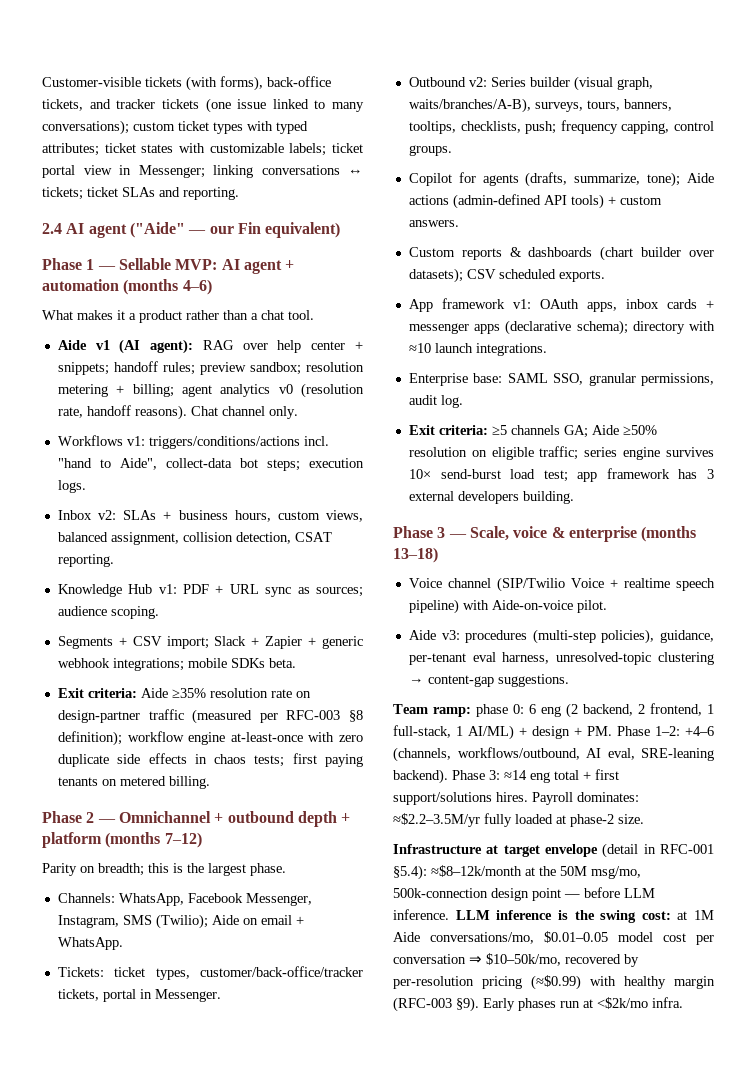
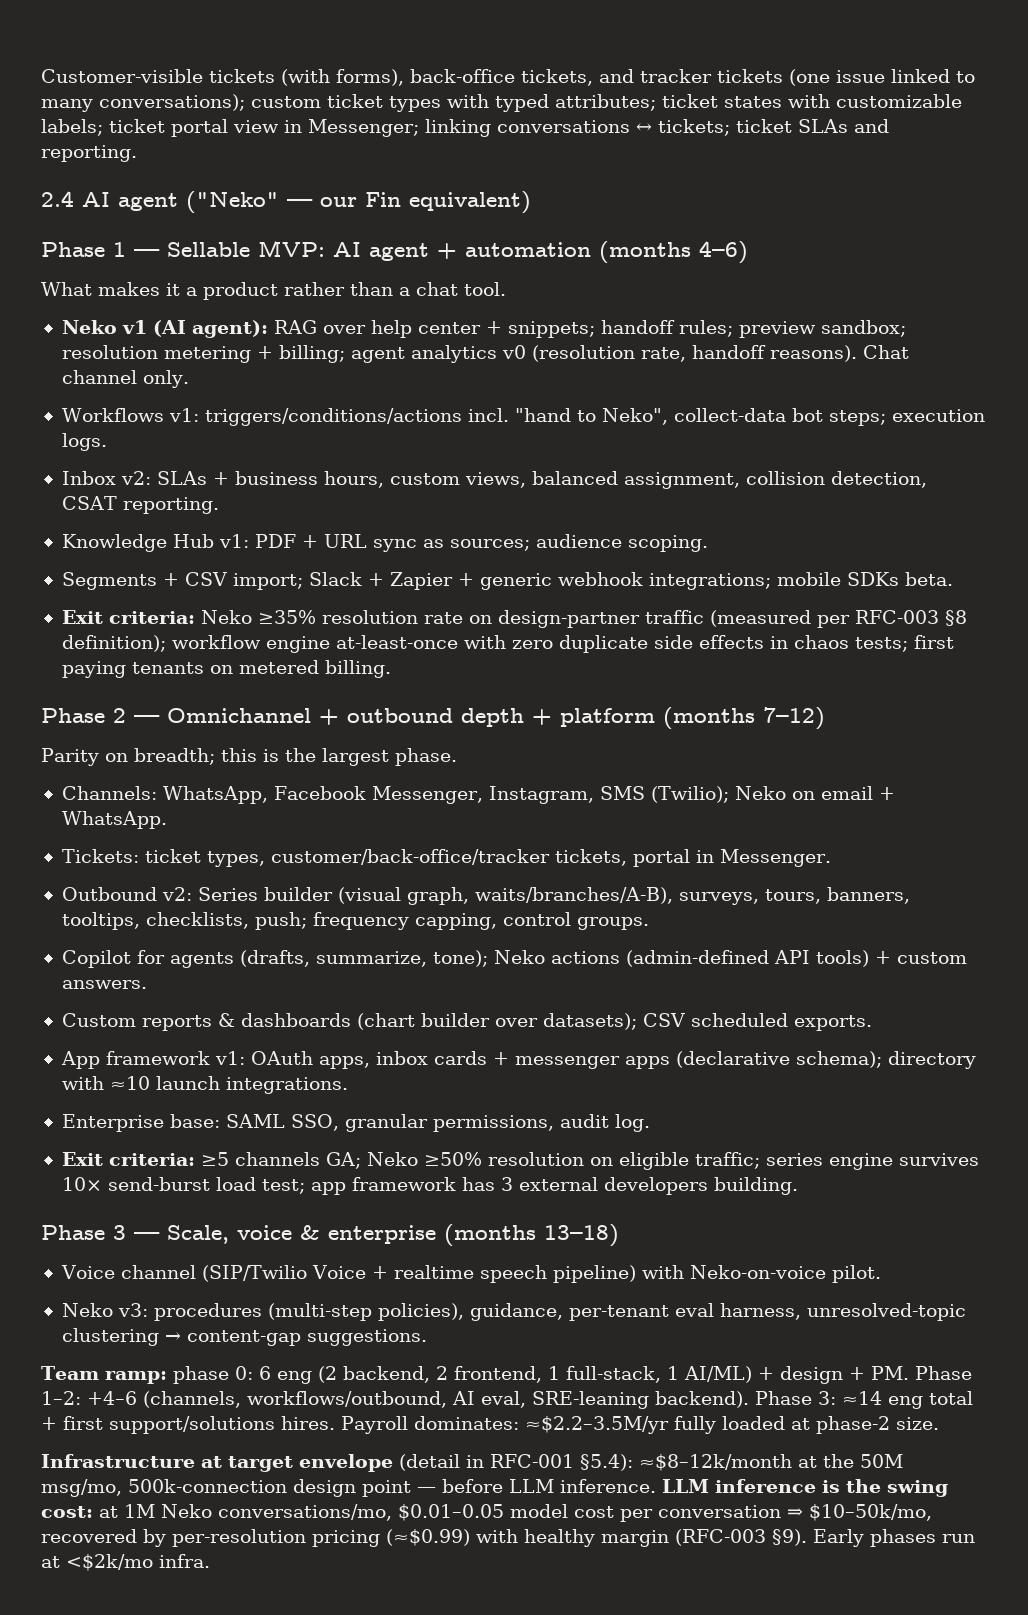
- 2.4 AI agent ("Aide" — our Fin equivalent)
+ 2.4 AI agent ("Neko" — our Fin equivalent)
- Aide v1 (AI agent): RAG over help center + snippets; handoff rules; preview sandbox; resolution metering + billing; agent analytics v0 (resolution rate, handoff reasons).
+ Neko v1 (AI agent): RAG over help center + snippets; handoff rules; preview sandbox; resolution metering + billing; agent analytics v0 (resolution rate, handoff reasons).
- Workflows v1: triggers/conditions/actions incl. "hand to Aide", collect-data bot steps; execution logs.
+ Workflows v1: triggers/conditions/actions incl. "hand to Neko", collect-data bot steps; execution logs.
- Exit criteria: Aide ≥35% resolution rate on design-partner traffic (measured per RFC-003 §8 definition); workflow engine at-least-once with zero duplicate side effects in chaos tests; first paying tenants on metered billing.
+ Exit criteria: Neko ≥35% resolution rate on design-partner traffic (measured per RFC-003 §8 definition); workflow engine at-least-once with zero duplicate side effects in chaos tests; first paying tenants on metered billing.
- Channels: WhatsApp, Facebook Messenger, Instagram, SMS (Twilio); Aide on email + WhatsApp.
+ Channels: WhatsApp, Facebook Messenger, Instagram, SMS (Twilio); Neko on email + WhatsApp.
- Copilot for agents (drafts, summarize, tone); Aide actions (admin-defined API tools) + custom answers.
+ Copilot for agents (drafts, summarize, tone); Neko actions (admin-defined API tools) + custom answers.
- Exit criteria: ≥5 channels GA; Aide ≥50% resolution on eligible traffic; series engine survives 10× send-burst load test; app framework has 3 external developers building.
+ Exit criteria: ≥5 channels GA; Neko ≥50% resolution on eligible traffic; series engine survives 10× send-burst load test; app framework has 3 external developers building.
- Voice channel (SIP/Twilio Voice + realtime speech pipeline) with Aide-on-voice pilot.
+ Voice channel (SIP/Twilio Voice + realtime speech pipeline) with Neko-on-voice pilot.
- Aide v3: procedures (multi-step policies), guidance, per-tenant eval harness, unresolved-topic clustering → content-gap suggestions.
+ Neko v3: procedures (multi-step policies), guidance, per-tenant eval harness, unresolved-topic clustering → content-gap suggestions.
- LLM inference is the swing cost: at 1M Aide conversations/mo, $0.01–0.05 model cost per conversation ⇒ $10–50k/mo, recovered by per-resolution pricing (≈$0.99) with healthy margin (RFC-003 §9).
+ LLM inference is the swing cost: at 1M Neko conversations/mo, $0.01–0.05 model cost per conversation ⇒ $10–50k/mo, recovered by per-resolution pricing (≈$0.99) with healthy margin (RFC-003 §9).

